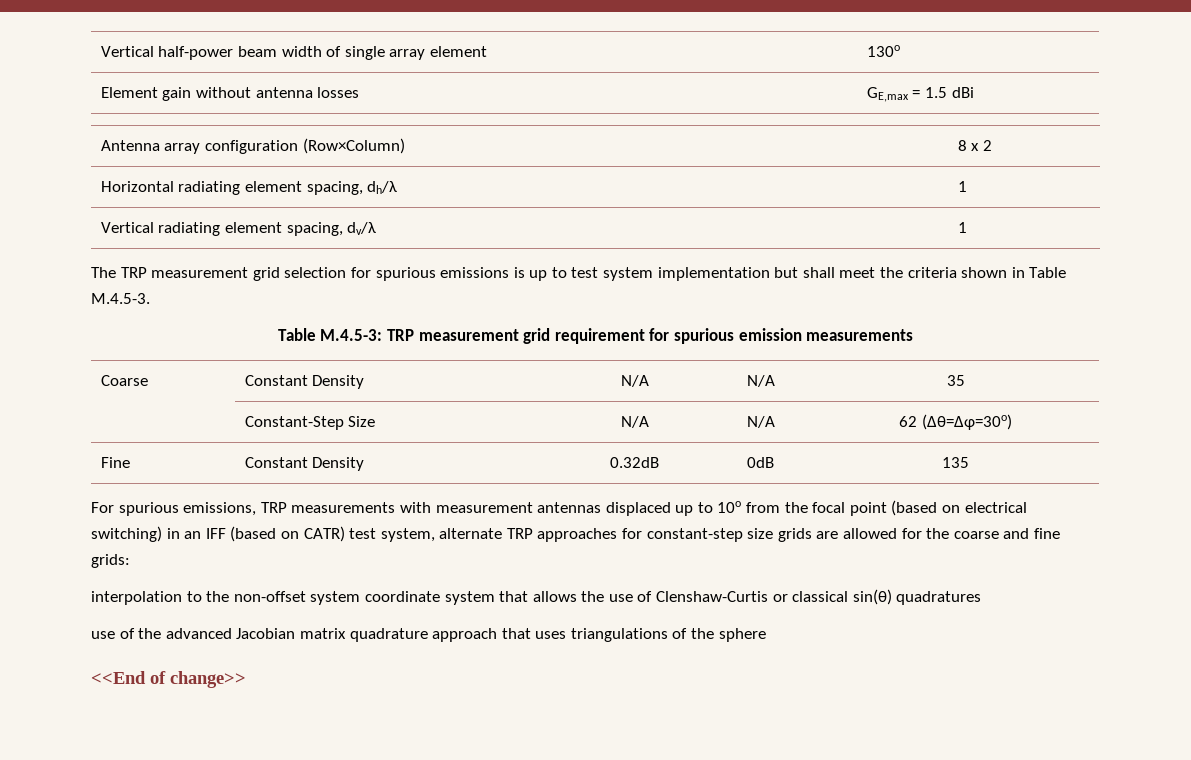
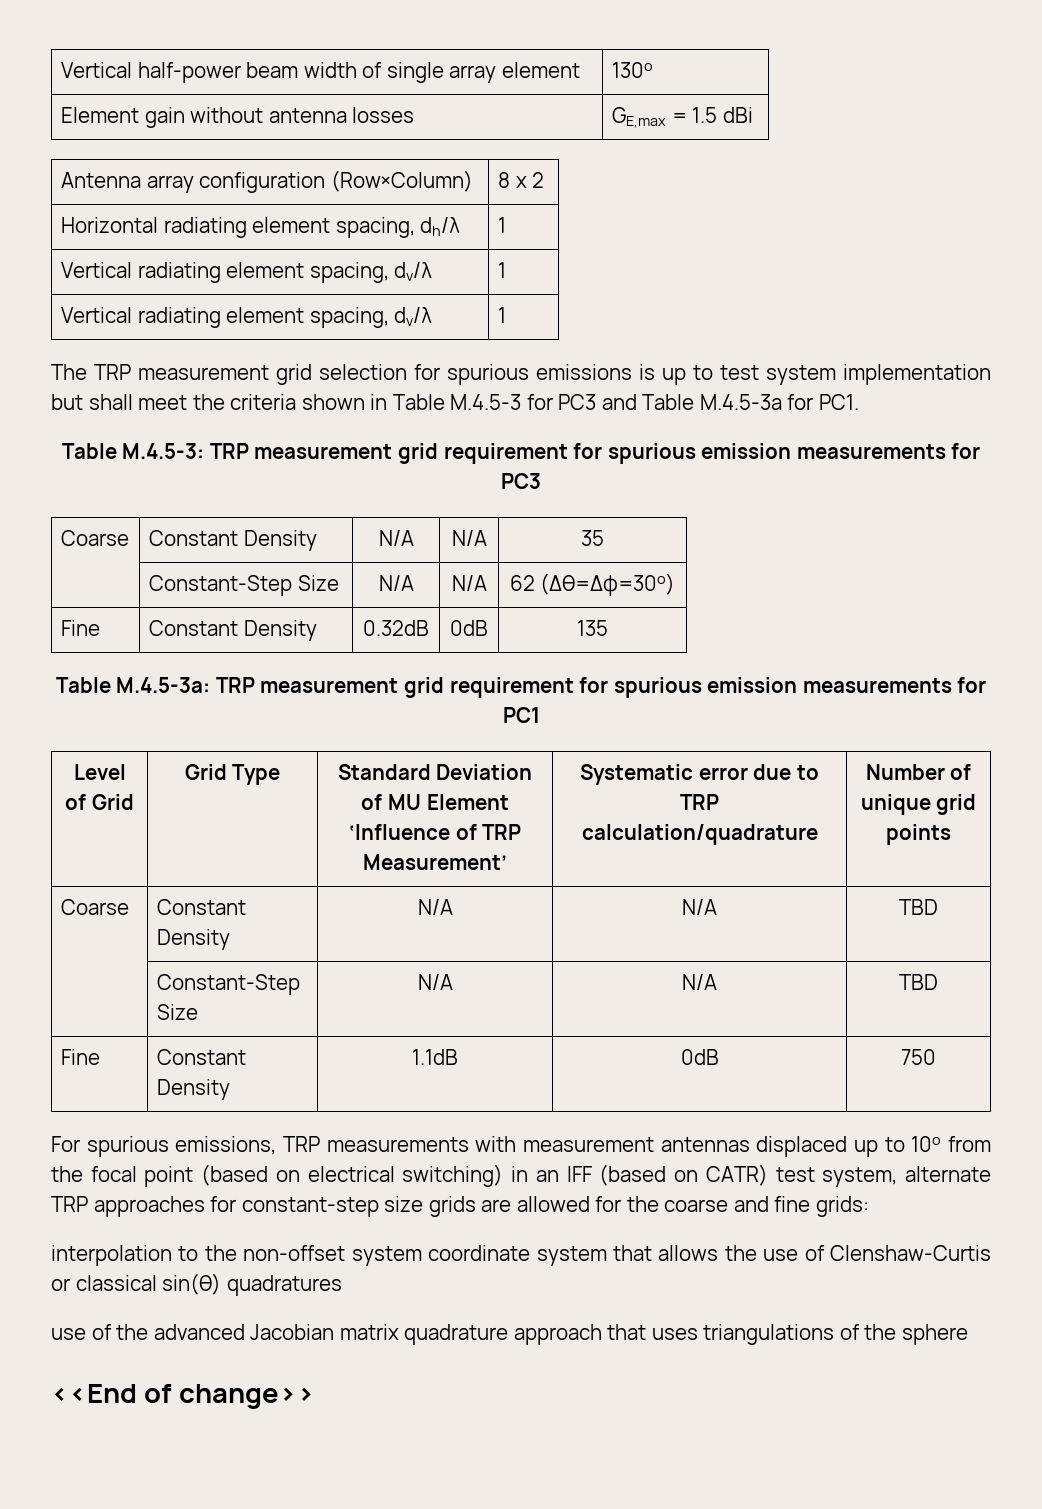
  Horizontal radiating element spacing, dh/λ | 1
+ Vertical radiating element spacing, dv/λ | 1
- The TRP measurement grid selection for spurious emissions is up to test system implementation but shall meet the criteria shown in Table M.4.5-3.
+ The TRP measurement grid selection for spurious emissions is up to test system implementation but shall meet the criteria shown in Table M.4.5-3 for PC3 and Table M.4.5-3a for PC1.
- Table M.4.5-3: TRP measurement grid requirement for spurious emission measurements
+ Table M.4.5-3: TRP measurement grid requirement for spurious emission measurements for PC3
+ Table M.4.5-3a: TRP measurement grid requirement for spurious emission measurements for PC1
+ Level of Grid | Grid Type | Standard Deviation of MU Element ‘Influence of TRP Measurement’ | Systematic error due to TRP calculation/quadrature | Number of unique grid points
+ Coarse | Constant Density | N/A | N/A | TBD
+ | Constant-Step Size | N/A | N/A | TBD
+ Fine | Constant Density | 1.1dB | 0dB | 750

